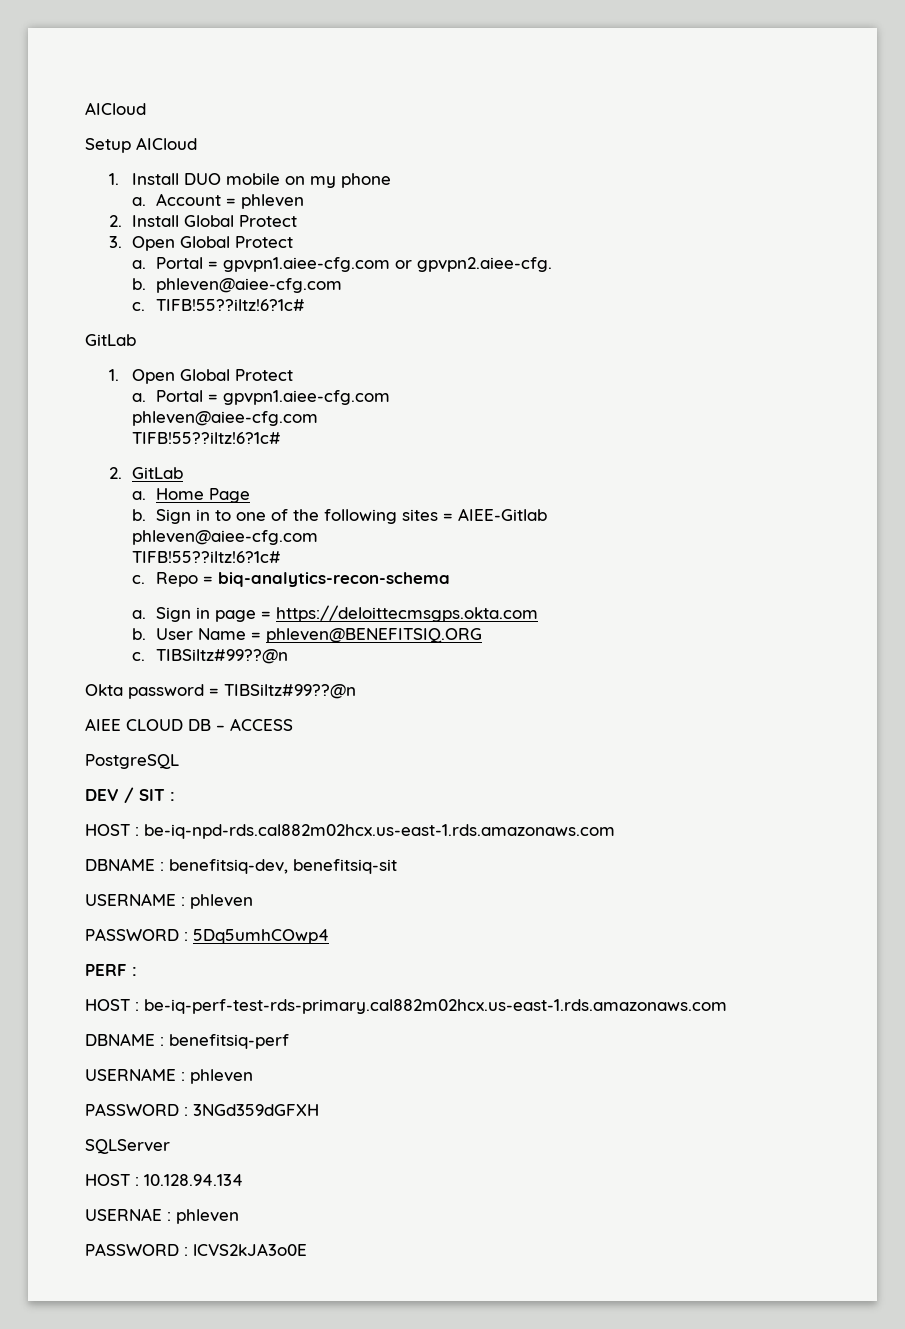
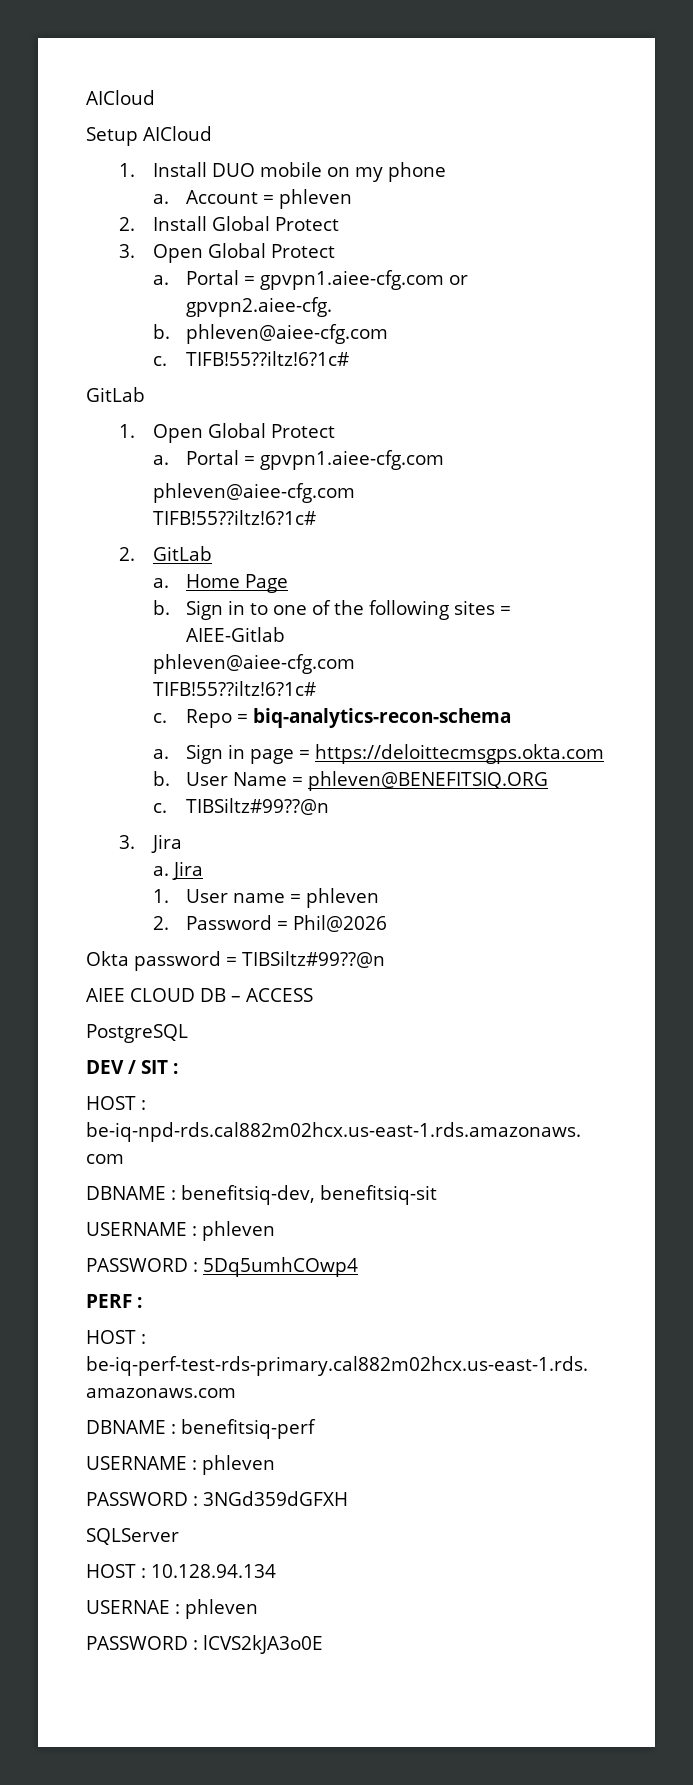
+ 3. Jira
+ a. Jira
+ 1. User name = phleven
+ 2. Password = Phil@2026

